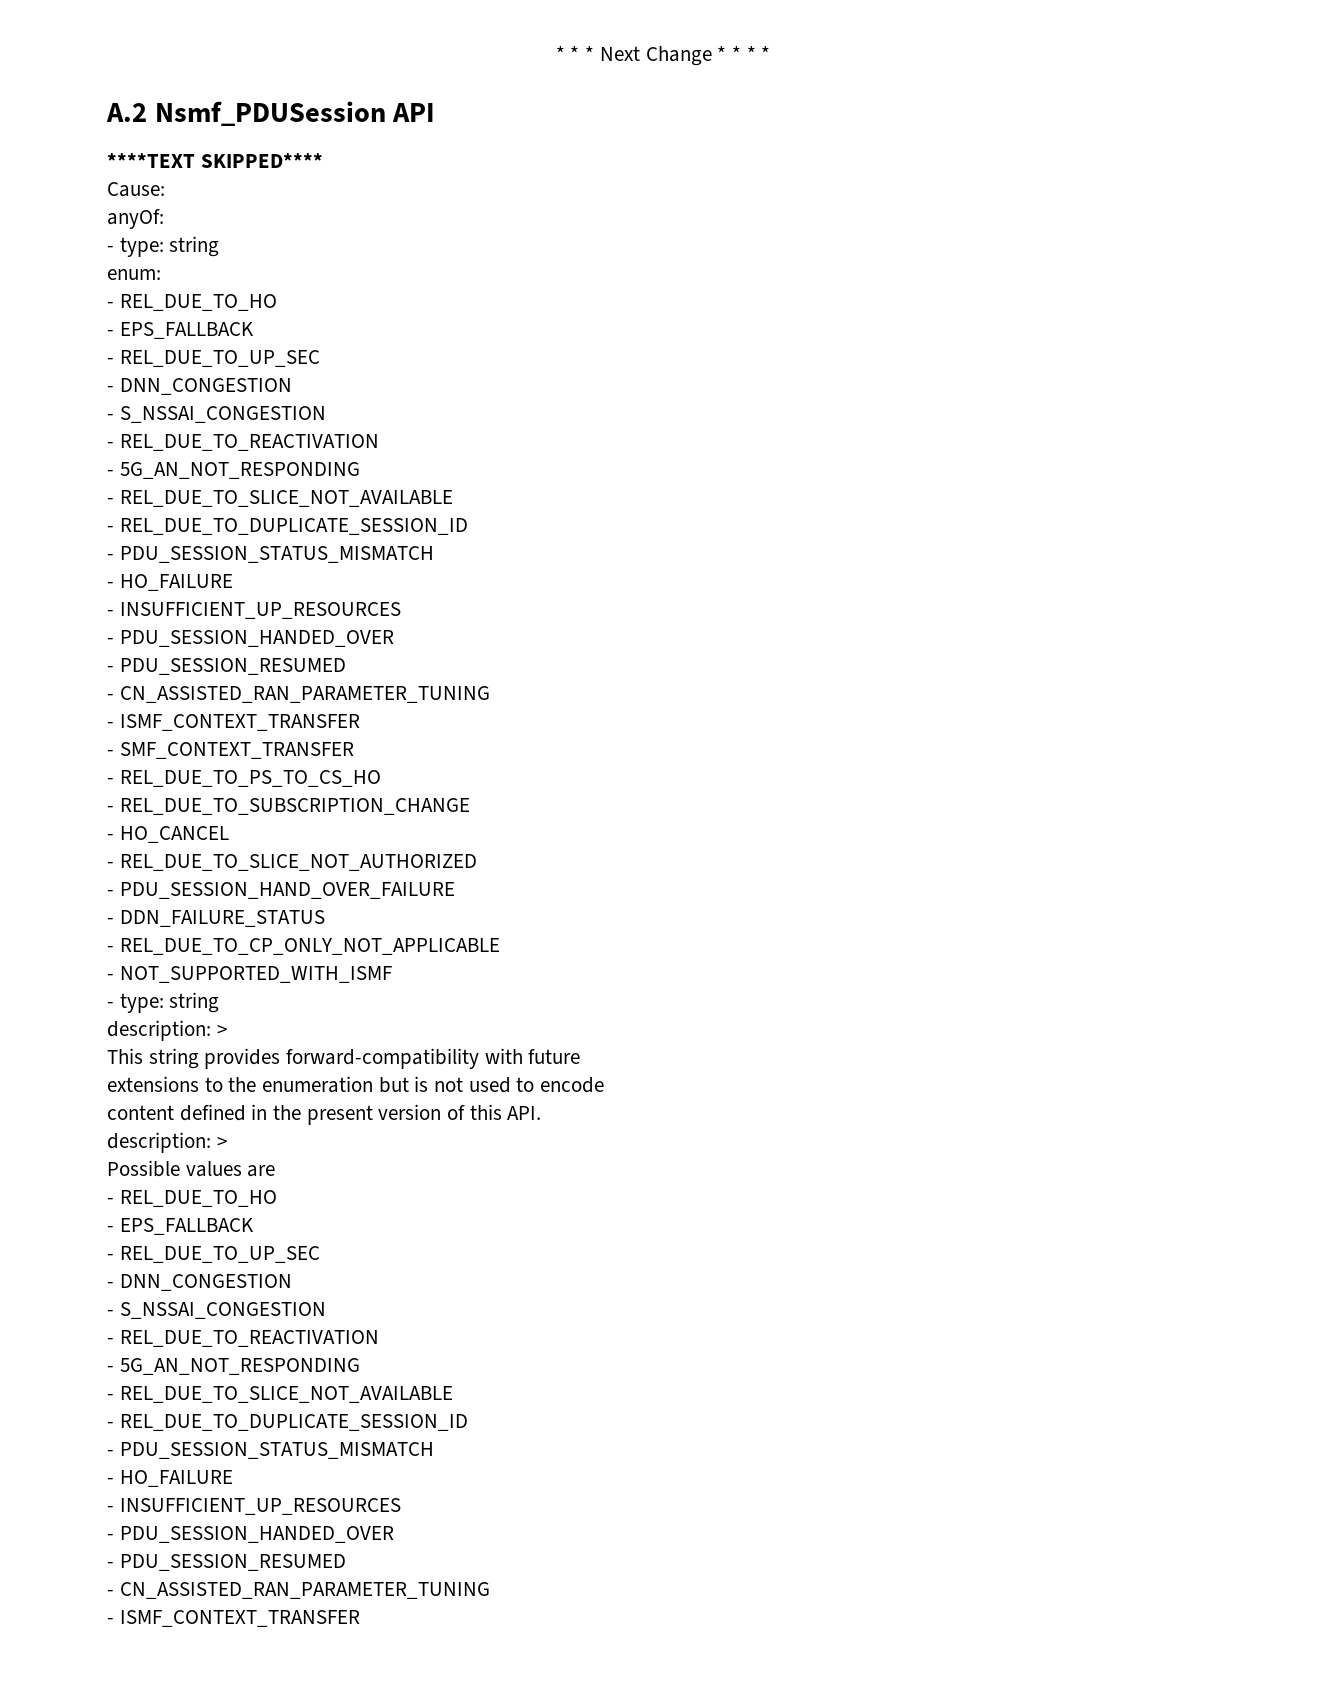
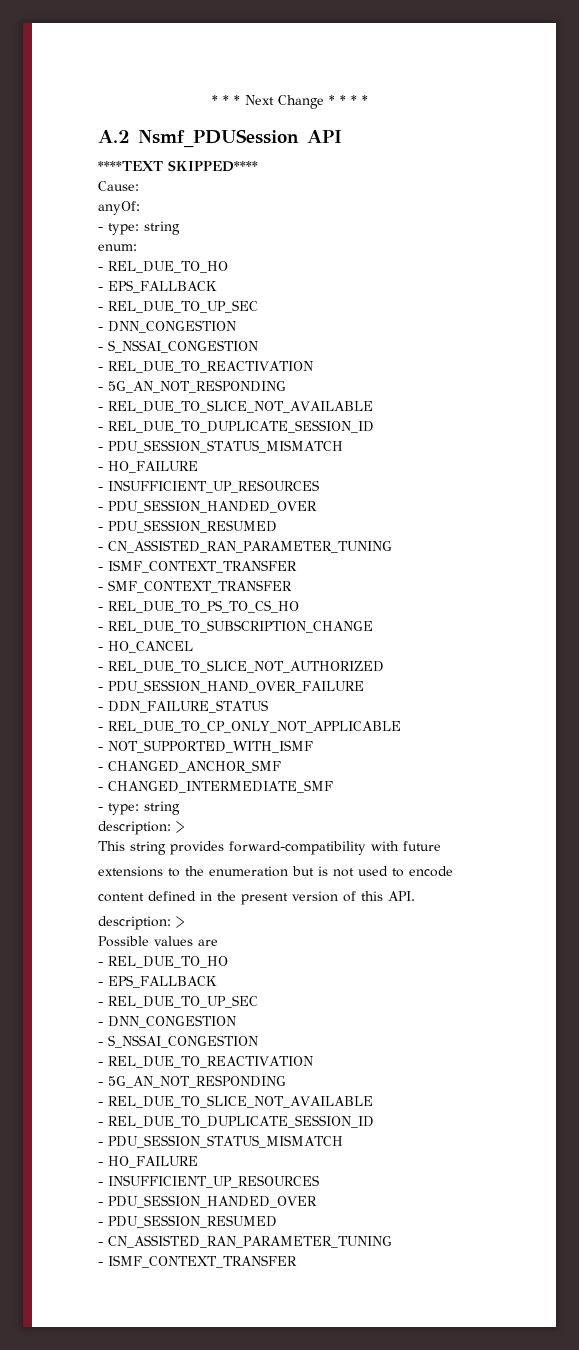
+ - CHANGED_ANCHOR_SMF
+ - CHANGED_INTERMEDIATE_SMF

